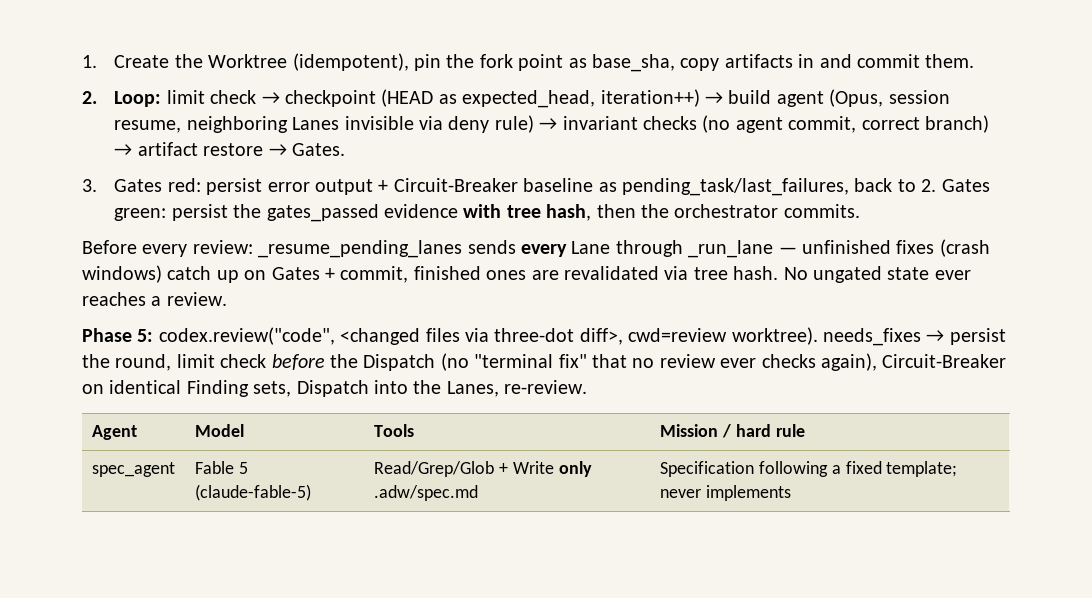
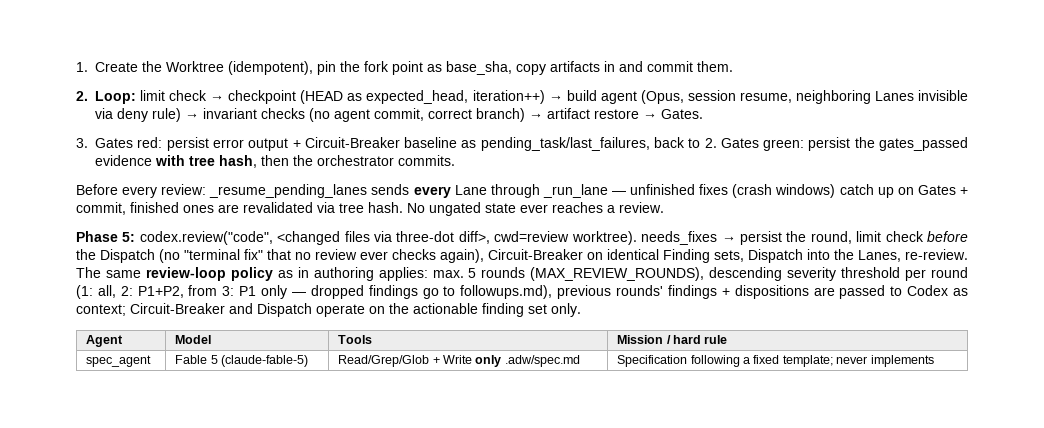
+ The same review-loop policy as in authoring applies: max. 5 rounds (MAX_REVIEW_ROUNDS), descending severity threshold per round (1: all, 2: P1+P2, from 3: P1 only — dropped findings go to followups.md), previous rounds' findings + dispositions are passed to Codex as context; Circuit-Breaker and Dispatch operate on the actionable finding set only.

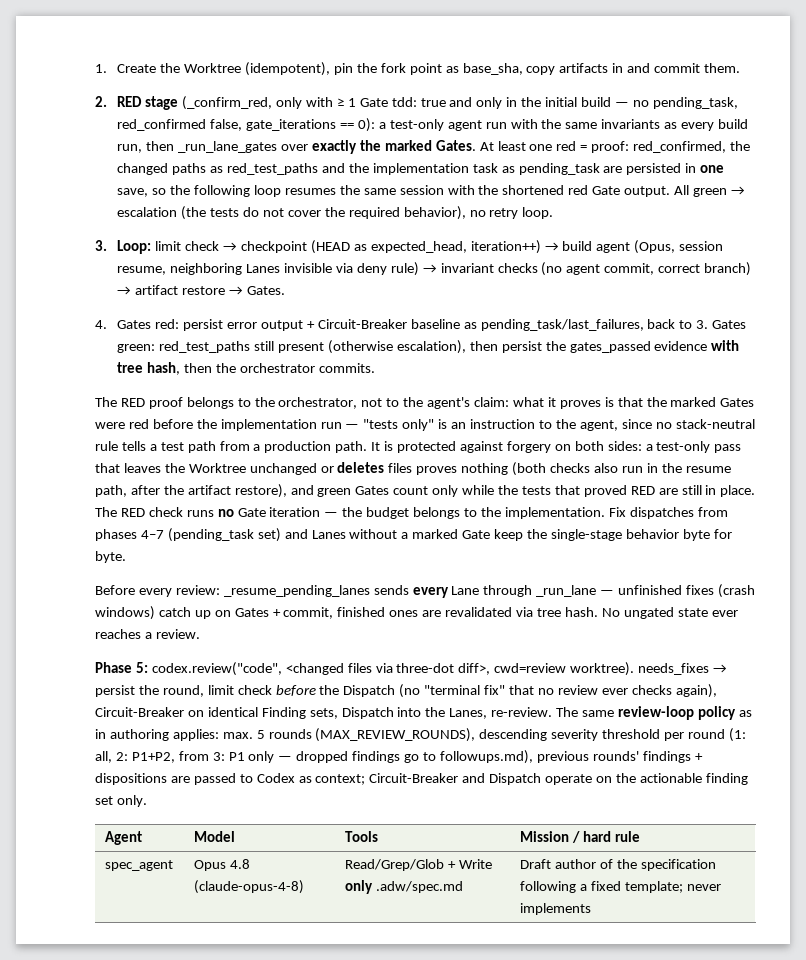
- 2. Loop: limit check → checkpoint (HEAD as expected_head, iteration++) → build agent (Opus, session resume, neighboring Lanes invisible via deny rule) → invariant checks (no agent commit, correct branch) → artifact restore → Gates.
+ 2. RED stage (_confirm_red, only with ≥ 1 Gate tdd: true and only in the initial build — no pending_task, red_confirmed false, gate_iterations == 0): a test-only agent run with the same invariants as every build run, then _run_lane_gates over exactly the marked Gates. At least one red = proof: red_confirmed, the changed paths as red_test_paths and the implementation task as pending_task are persisted in one save, so the following loop resumes the same session with the shortened red Gate output. All green → escalation (the tests do not cover the required behavior), no retry loop.
+ 3. Loop: limit check → checkpoint (HEAD as expected_head, iteration++) → build agent (Opus, session resume, neighboring Lanes invisible via deny rule) → invariant checks (no agent commit, correct branch) → artifact restore → Gates.
- 3. Gates red: persist error output + Circuit-Breaker baseline as pending_task/last_failures, back to 2. Gates green: persist the gates_passed evidence with tree hash, then the orchestrator commits.
+ 4. Gates red: persist error output + Circuit-Breaker baseline as pending_task/last_failures, back to 3. Gates green: red_test_paths still present (otherwise escalation), then persist the gates_passed evidence with tree hash, then the orchestrator commits.
+ The RED proof belongs to the orchestrator, not to the agent's claim: what it proves is that the marked Gates were red before the implementation run — "tests only" is an instruction to the agent, since no stack-neutral rule tells a test path from a production path. It is protected against forgery on both sides: a test-only pass that leaves the Worktree unchanged or deletes files proves nothing (both checks also run in the resume path, after the artifact restore), and green Gates count only while the tests that proved RED are still in place. The RED check runs no Gate iteration — the budget belongs to the implementation. Fix dispatches from phases 4–7 (pending_task set) and Lanes without a marked Gate keep the single-stage behavior byte for byte.
- spec_agent | Fable 5 (claude-fable-5) | Read/Grep/Glob + Write only .adw/spec.md | Specification following a fixed template; never implements
+ spec_agent | Opus 4.8 (claude-opus-4-8) | Read/Grep/Glob + Write only .adw/spec.md | Draft author of the specification following a fixed template; never implements

